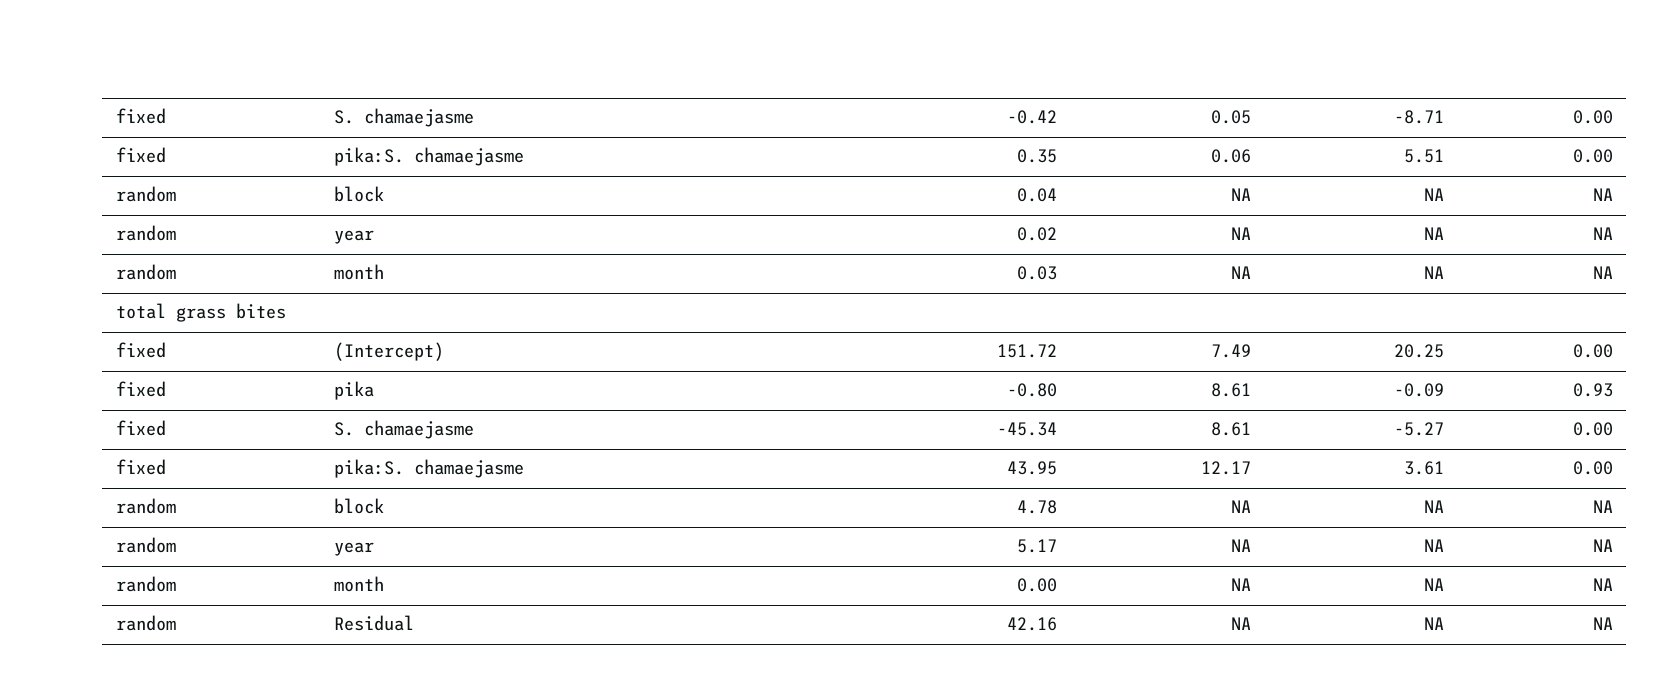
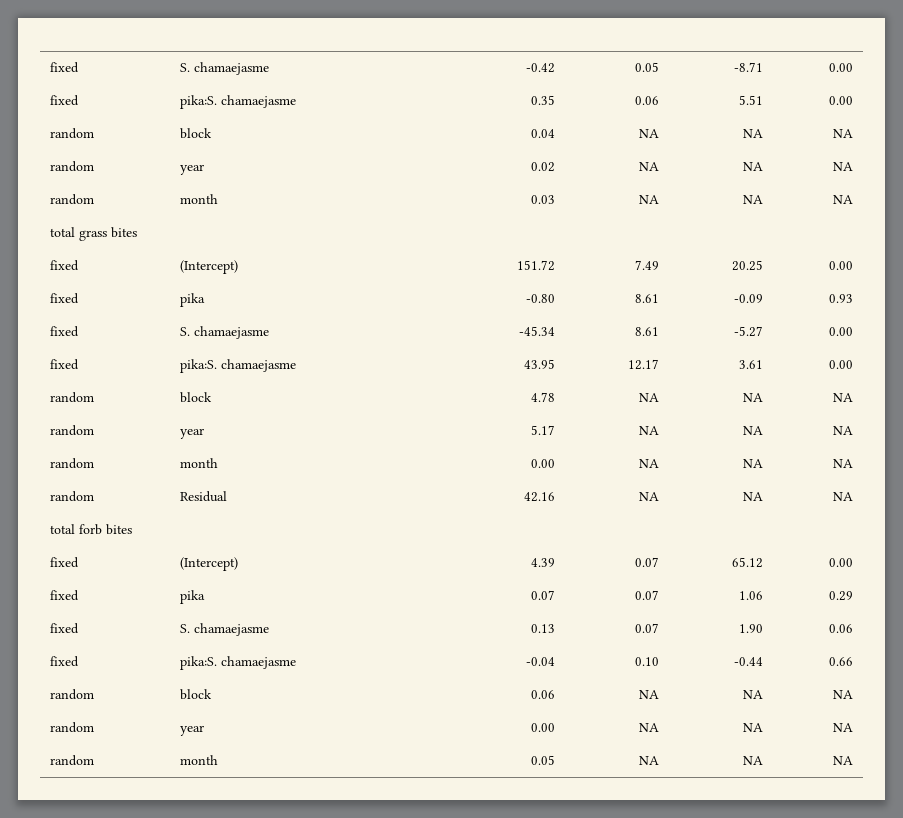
+ total forb bites
+ fixed | (Intercept) | 4.39 | 0.07 | 65.12 | 0.00
+ fixed | pika | 0.07 | 0.07 | 1.06 | 0.29
+ fixed | S. chamaejasme | 0.13 | 0.07 | 1.90 | 0.06
+ fixed | pika:S. chamaejasme | -0.04 | 0.10 | -0.44 | 0.66
+ random | block | 0.06 | NA | NA | NA
+ random | year | 0.00 | NA | NA | NA
+ random | month | 0.05 | NA | NA | NA

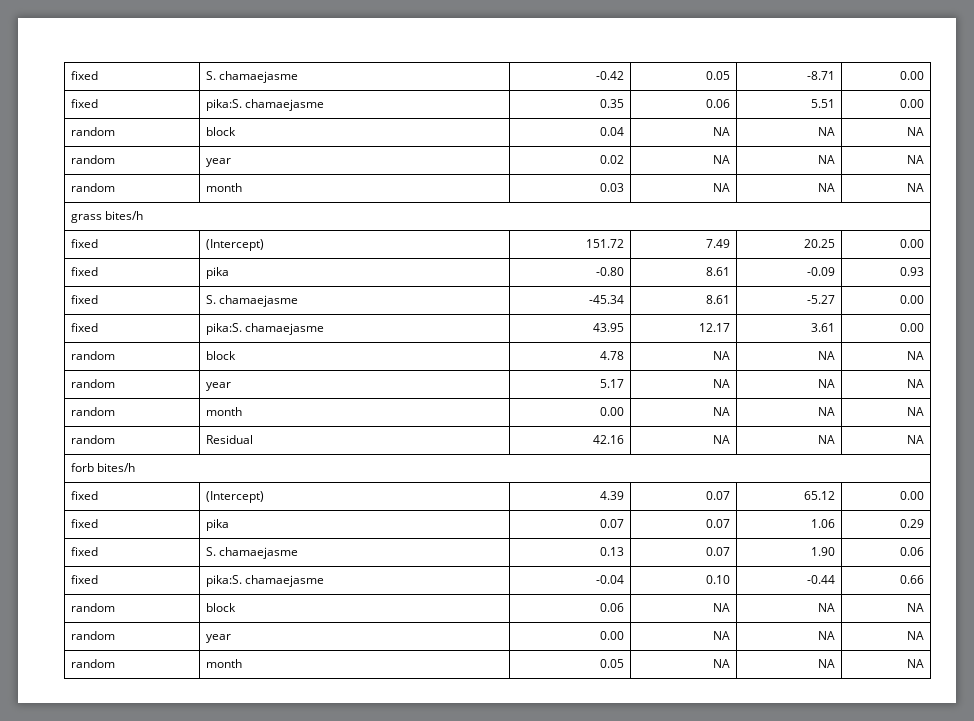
- total grass bites
+ grass bites/h
- total forb bites
+ forb bites/h

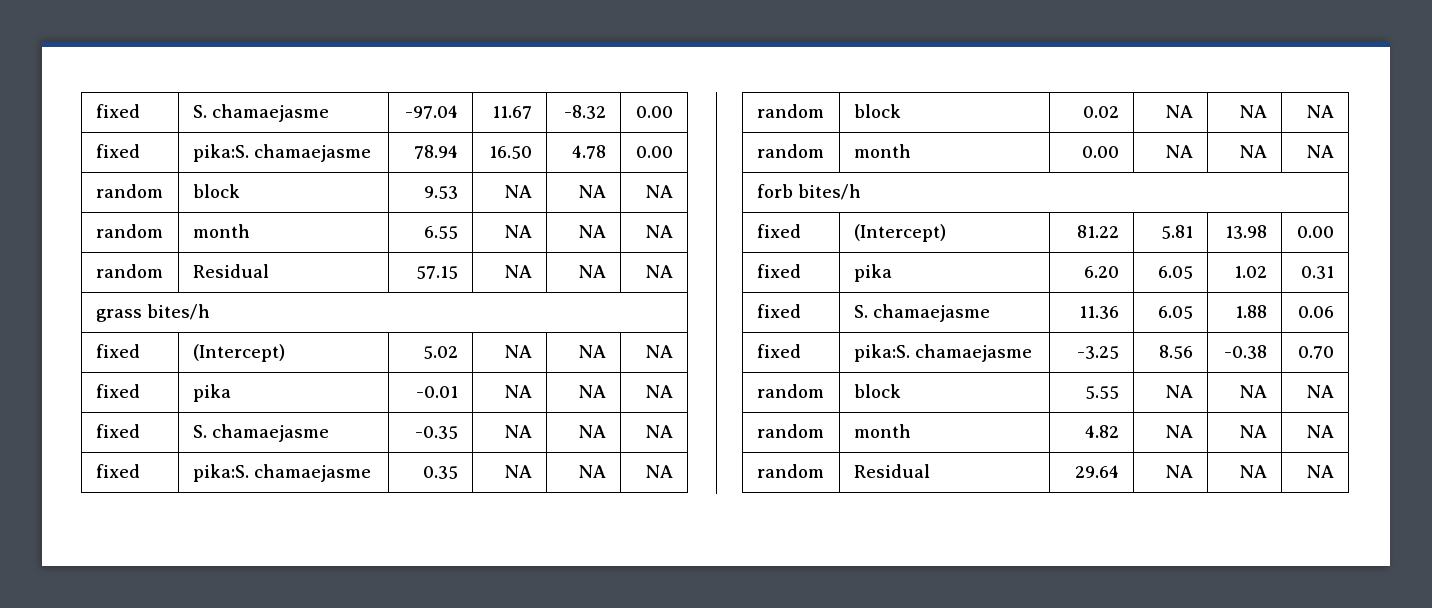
- fixed | S. chamaejasme | -0.42 | 0.05 | -8.71 | 0.00
- fixed | pika:S. chamaejasme | 0.35 | 0.06 | 5.51 | 0.00
- random | block | 0.04 | NA | NA | NA
- random | year | 0.02 | NA | NA | NA
- random | month | 0.03 | NA | NA | NA
+ fixed | S. chamaejasme | -97.04 | 11.67 | -8.32 | 0.00
+ fixed | pika:S. chamaejasme | 78.94 | 16.50 | 4.78 | 0.00
+ random | block | 9.53 | NA | NA | NA
+ random | month | 6.55 | NA | NA | NA
+ random | Residual | 57.15 | NA | NA | NA
- fixed | (Intercept) | 151.72 | 7.49 | 20.25 | 0.00
- fixed | pika | -0.80 | 8.61 | -0.09 | 0.93
- fixed | S. chamaejasme | -45.34 | 8.61 | -5.27 | 0.00
- fixed | pika:S. chamaejasme | 43.95 | 12.17 | 3.61 | 0.00
- random | block | 4.78 | NA | NA | NA
- random | year | 5.17 | NA | NA | NA
+ fixed | (Intercept) | 5.02 | NA | NA | NA
+ fixed | pika | -0.01 | NA | NA | NA
+ fixed | S. chamaejasme | -0.35 | NA | NA | NA
+ fixed | pika:S. chamaejasme | 0.35 | NA | NA | NA
+ random | block | 0.02 | NA | NA | NA
- random | Residual | 42.16 | NA | NA | NA
- fixed | (Intercept) | 4.39 | 0.07 | 65.12 | 0.00
- fixed | pika | 0.07 | 0.07 | 1.06 | 0.29
- fixed | S. chamaejasme | 0.13 | 0.07 | 1.90 | 0.06
+ fixed | (Intercept) | 81.22 | 5.81 | 13.98 | 0.00
+ fixed | pika | 6.20 | 6.05 | 1.02 | 0.31
+ fixed | S. chamaejasme | 11.36 | 6.05 | 1.88 | 0.06
- fixed | pika:S. chamaejasme | -0.04 | 0.10 | -0.44 | 0.66
- random | block | 0.06 | NA | NA | NA
- random | year | 0.00 | NA | NA | NA
- random | month | 0.05 | NA | NA | NA
+ fixed | pika:S. chamaejasme | -3.25 | 8.56 | -0.38 | 0.70
+ random | block | 5.55 | NA | NA | NA
+ random | month | 4.82 | NA | NA | NA
+ random | Residual | 29.64 | NA | NA | NA

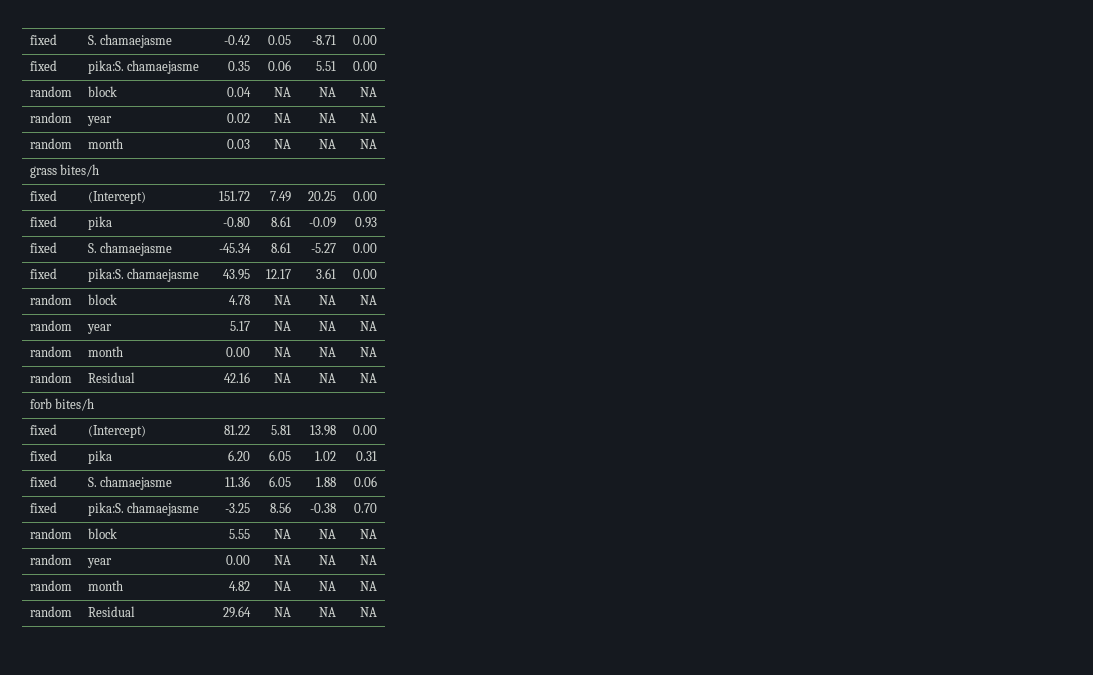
- fixed | S. chamaejasme | -97.04 | 11.67 | -8.32 | 0.00
- fixed | pika:S. chamaejasme | 78.94 | 16.50 | 4.78 | 0.00
- random | block | 9.53 | NA | NA | NA
- random | month | 6.55 | NA | NA | NA
- random | Residual | 57.15 | NA | NA | NA
+ fixed | S. chamaejasme | -0.42 | 0.05 | -8.71 | 0.00
+ fixed | pika:S. chamaejasme | 0.35 | 0.06 | 5.51 | 0.00
+ random | block | 0.04 | NA | NA | NA
+ random | year | 0.02 | NA | NA | NA
+ random | month | 0.03 | NA | NA | NA
- fixed | (Intercept) | 5.02 | NA | NA | NA
- fixed | pika | -0.01 | NA | NA | NA
- fixed | S. chamaejasme | -0.35 | NA | NA | NA
- fixed | pika:S. chamaejasme | 0.35 | NA | NA | NA
- random | block | 0.02 | NA | NA | NA
+ fixed | (Intercept) | 151.72 | 7.49 | 20.25 | 0.00
+ fixed | pika | -0.80 | 8.61 | -0.09 | 0.93
+ fixed | S. chamaejasme | -45.34 | 8.61 | -5.27 | 0.00
+ fixed | pika:S. chamaejasme | 43.95 | 12.17 | 3.61 | 0.00
+ random | block | 4.78 | NA | NA | NA
+ random | year | 5.17 | NA | NA | NA
+ random | Residual | 42.16 | NA | NA | NA
+ random | year | 0.00 | NA | NA | NA

